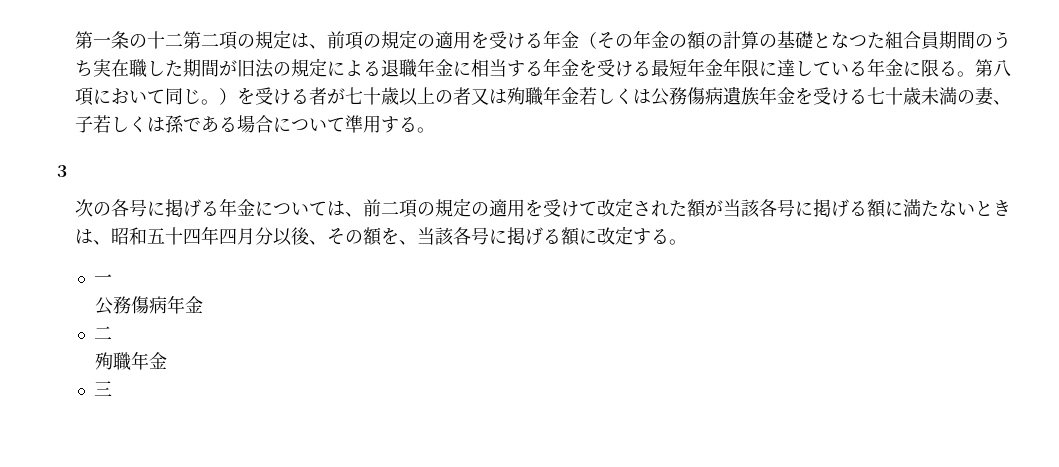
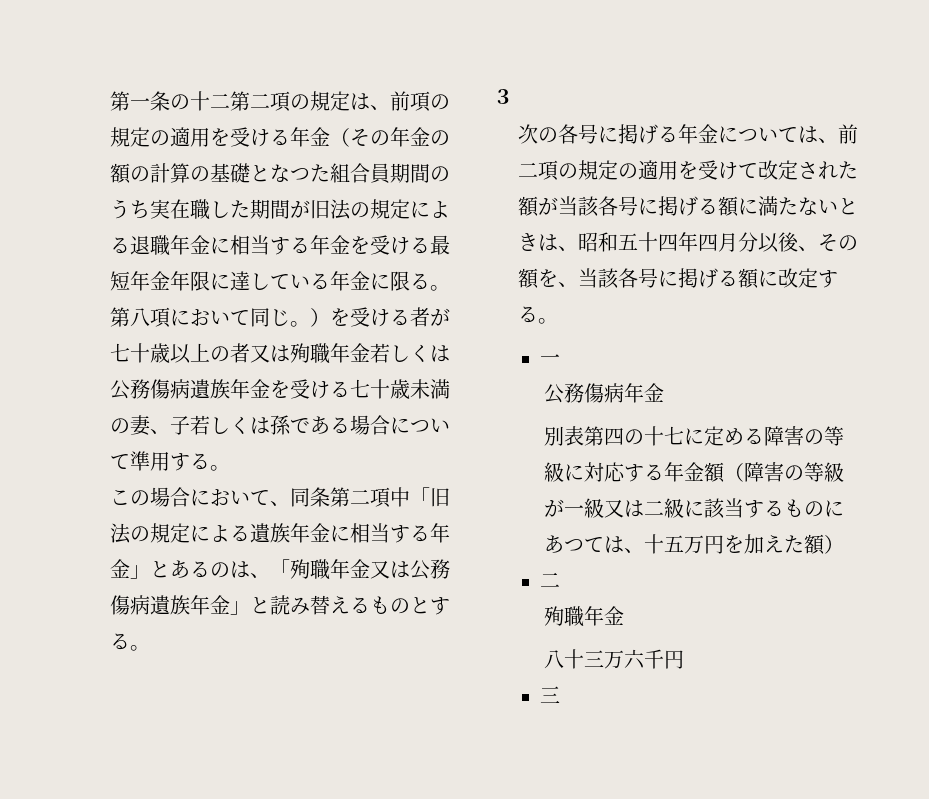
+ この場合において、同条第二項中「旧法の規定による遺族年金に相当する年金」とあるのは、「殉職年金又は公務傷病遺族年金」と読み替えるものとする。
+ 別表第四の十七に定める障害の等級に対応する年金額（障害の等級が一級又は二級に該当するものにあつては、十五万円を加えた額）
+ 八十三万六千円

